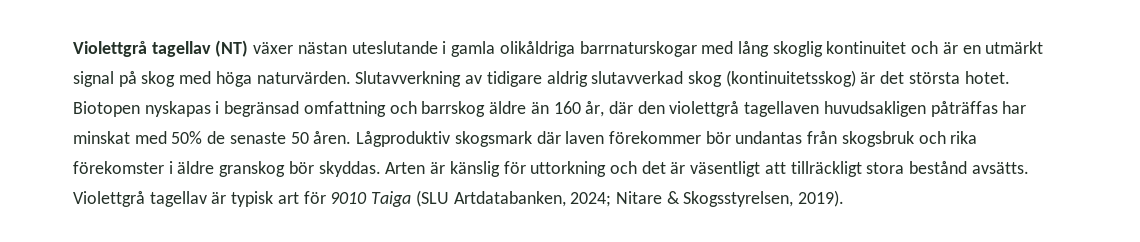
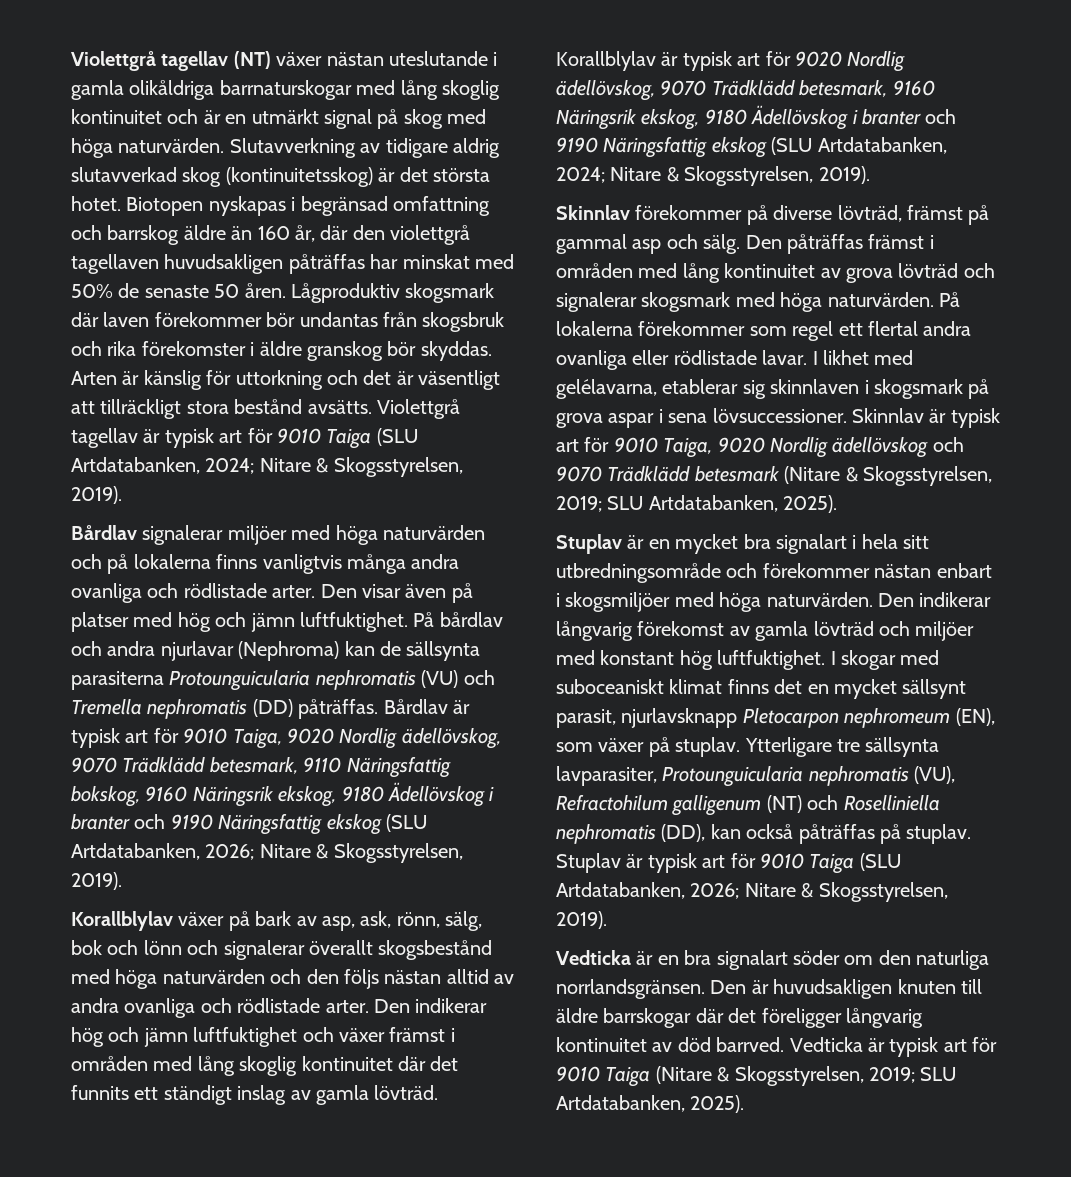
+ Bårdlav signalerar miljöer med höga naturvärden och på lokalerna finns vanligtvis många andra ovanliga och rödlistade arter. Den visar även på platser med hög och jämn luftfuktighet. På bårdlav och andra njurlavar (Nephroma) kan de sällsynta parasiterna Protounguicularia nephromatis (VU) och Tremella nephromatis (DD) påträffas. Bårdlav är typisk art för 9010 Taiga, 9020 Nordlig ädellövskog, 9070 Trädklädd betesmark, 9110 Näringsfattig bokskog, 9160 Näringsrik ekskog, 9180 Ädellövskog i branter och 9190 Näringsfattig ekskog (SLU Artdatabanken, 2026; Nitare & Skogsstyrelsen, 2019).
+ Korallblylav växer på bark av asp, ask, rönn, sälg, bok och lönn och signalerar överallt skogsbestånd med höga naturvärden och den följs nästan alltid av andra ovanliga och rödlistade arter. Den indikerar hög och jämn luftfuktighet och växer främst i områden med lång skoglig kontinuitet där det funnits ett ständigt inslag av gamla lövträd. Korallblylav är typisk art för 9020 Nordlig ädellövskog, 9070 Trädklädd betesmark, 9160 Näringsrik ekskog, 9180 Ädellövskog i branter och 9190 Näringsfattig ekskog (SLU Artdatabanken, 2024; Nitare & Skogsstyrelsen, 2019).
+ Skinnlav förekommer på diverse lövträd, främst på gammal asp och sälg. Den påträffas främst i områden med lång kontinuitet av grova lövträd och signalerar skogsmark med höga naturvärden. På lokalerna förekommer som regel ett flertal andra ovanliga eller rödlistade lavar. I likhet med gelélavarna, etablerar sig skinnlaven i skogsmark på grova aspar i sena lövsuccessioner. Skinnlav är typisk art för 9010 Taiga, 9020 Nordlig ädellövskog och 9070 Trädklädd betesmark (Nitare & Skogsstyrelsen, 2019; SLU Artdatabanken, 2025).
+ Stuplav är en mycket bra signalart i hela sitt utbredningsområde och förekommer nästan enbart i skogsmiljöer med höga naturvärden. Den indikerar långvarig förekomst av gamla lövträd och miljöer med konstant hög luftfuktighet. I skogar med suboceaniskt klimat finns det en mycket sällsynt parasit, njurlavsknapp Pletocarpon nephromeum (EN), som växer på stuplav. Ytterligare tre sällsynta lavparasiter, Protounguicularia nephromatis (VU), Refractohilum galligenum (NT) och Roselliniella nephromatis (DD), kan också påträffas på stuplav. Stuplav är typisk art för 9010 Taiga (SLU Artdatabanken, 2026; Nitare & Skogsstyrelsen, 2019).
+ Vedticka är en bra signalart söder om den naturliga norrlandsgränsen. Den är huvudsakligen knuten till äldre barrskogar där det föreligger långvarig kontinuitet av död barrved. Vedticka är typisk art för 9010 Taiga (Nitare & Skogsstyrelsen, 2019; SLU Artdatabanken, 2025).

